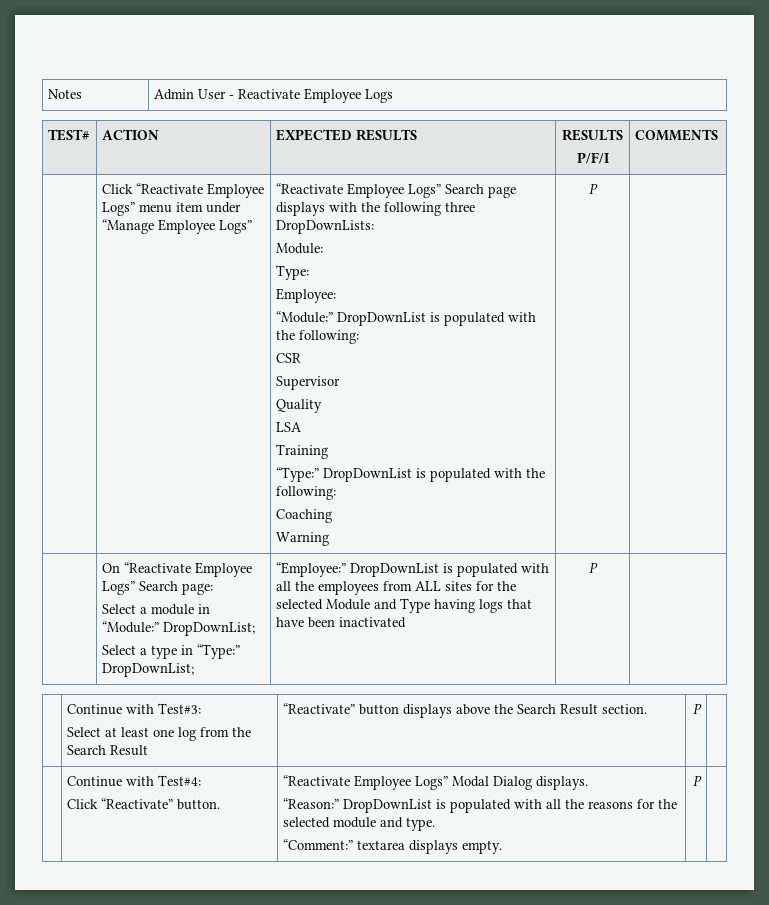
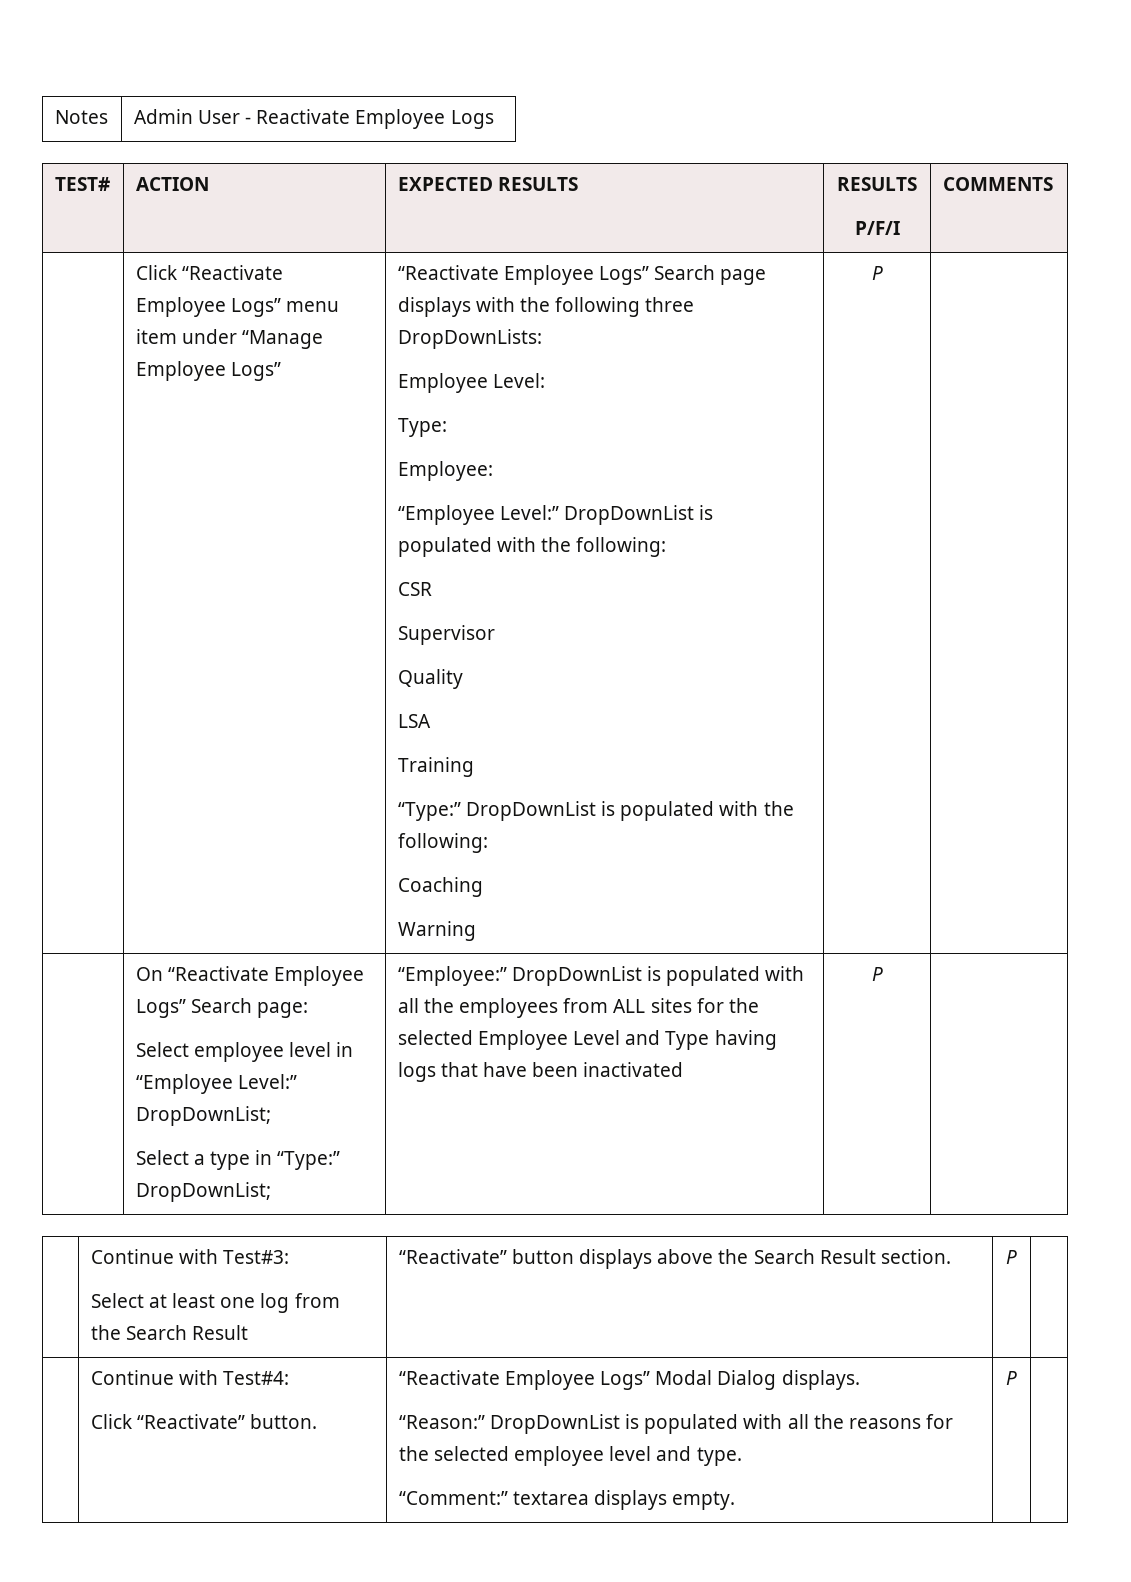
- Module:
+ Employee Level:
- “Module:” DropDownList is populated with the following:
+ “Employee Level:” DropDownList is populated with the following:
- Select a module in “Module:” DropDownList;
+ Select employee level in “Employee Level:” DropDownList;
- “Employee:” DropDownList is populated with all the employees from ALL sites for the selected Module and Type having logs that have been inactivated
+ “Employee:” DropDownList is populated with all the employees from ALL sites for the selected Employee Level and Type having logs that have been inactivated
  | Continue with Test#4:
  Click “Reactivate” button. | “Reactivate Employee Logs” Modal Dialog displays.
- “Reason:” DropDownList is populated with all the reasons for the selected module and type.
+ “Reason:” DropDownList is populated with all the reasons for the selected employee level and type.

